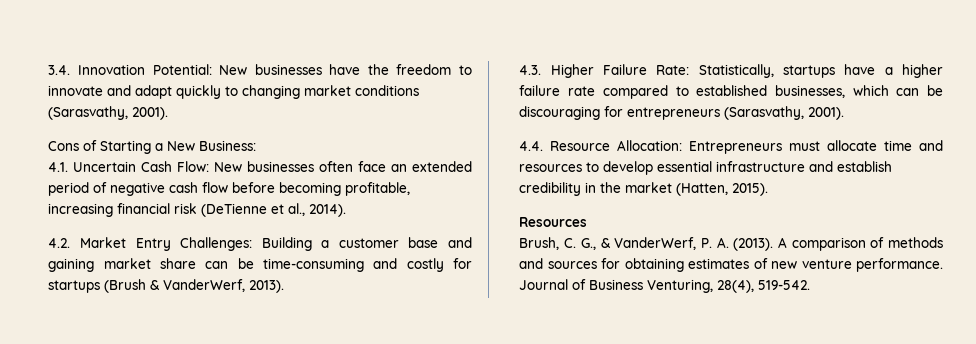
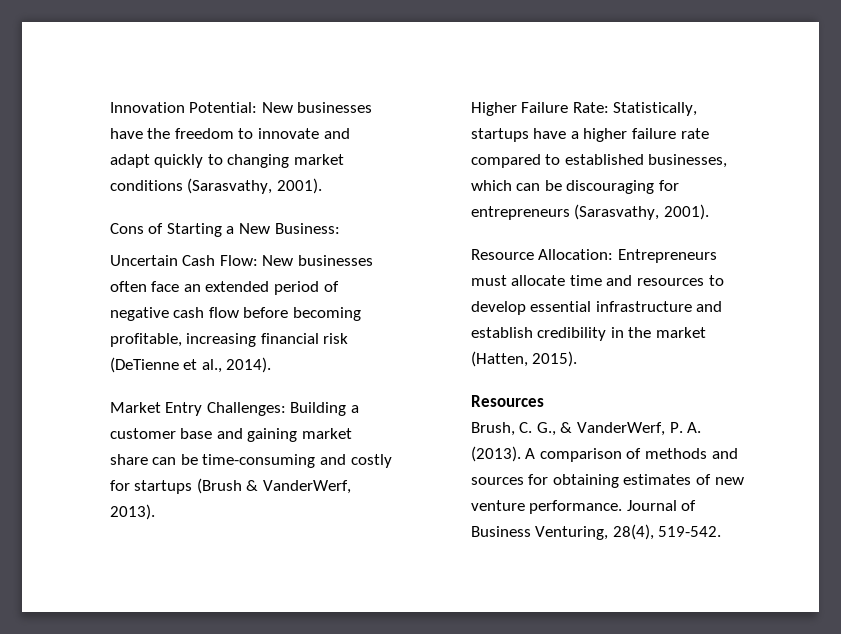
- 3.4. Innovation Potential: New businesses have the freedom to innovate and adapt quickly to changing market conditions (Sarasvathy, 2001).
+ Innovation Potential: New businesses have the freedom to innovate and adapt quickly to changing market conditions (Sarasvathy, 2001).
- 4.1. Uncertain Cash Flow: New businesses often face an extended period of negative cash flow before becoming profitable, increasing financial risk (DeTienne et al., 2014).
+ Uncertain Cash Flow: New businesses often face an extended period of negative cash flow before becoming profitable, increasing financial risk (DeTienne et al., 2014).
- 4.2. Market Entry Challenges: Building a customer base and gaining market share can be time-consuming and costly for startups (Brush & VanderWerf, 2013).
+ Market Entry Challenges: Building a customer base and gaining market share can be time-consuming and costly for startups (Brush & VanderWerf, 2013).
- 4.3. Higher Failure Rate: Statistically, startups have a higher failure rate compared to established businesses, which can be discouraging for entrepreneurs (Sarasvathy, 2001).
+ Higher Failure Rate: Statistically, startups have a higher failure rate compared to established businesses, which can be discouraging for entrepreneurs (Sarasvathy, 2001).
- 4.4. Resource Allocation: Entrepreneurs must allocate time and resources to develop essential infrastructure and establish credibility in the market (Hatten, 2015).
+ Resource Allocation: Entrepreneurs must allocate time and resources to develop essential infrastructure and establish credibility in the market (Hatten, 2015).

